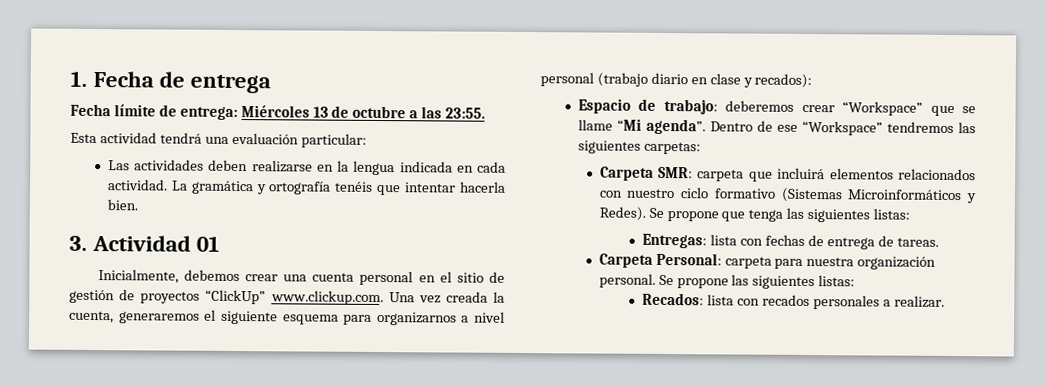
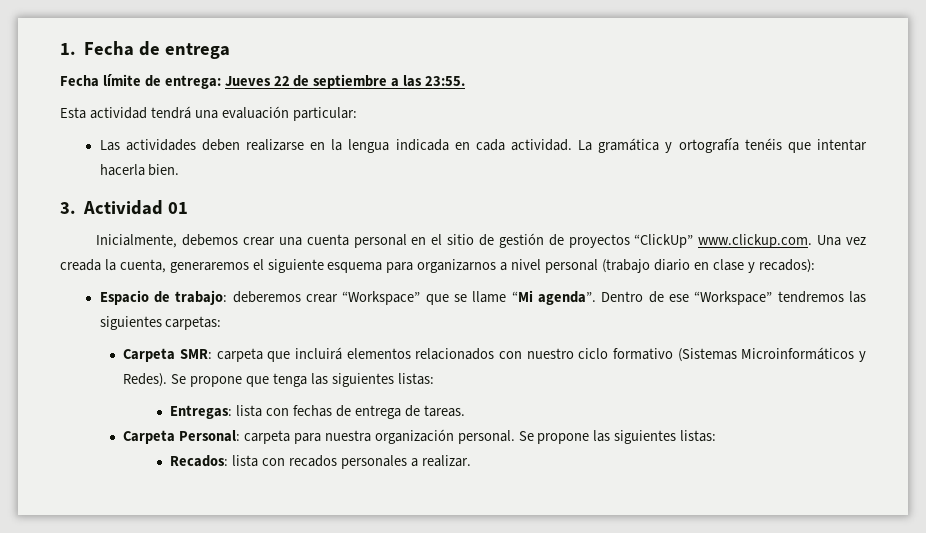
- Fecha límite de entrega: Miércoles 13 de octubre a las 23:55.
+ Fecha límite de entrega: Jueves 22 de septiembre a las 23:55.

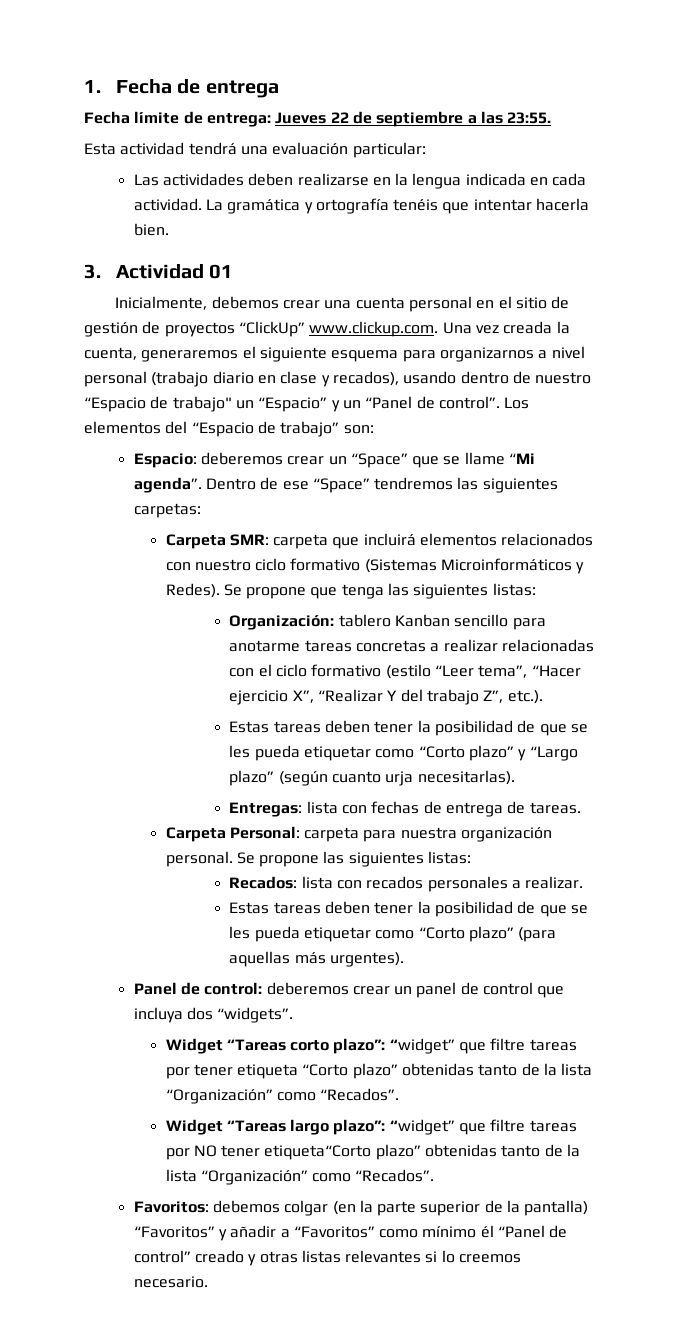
- Inicialmente, debemos crear una cuenta personal en el sitio de gestión de proyectos “ClickUp” www.clickup.com. Una vez creada la cuenta, generaremos el siguiente esquema para organizarnos a nivel personal (trabajo diario en clase y recados):
- Espacio de trabajo: deberemos crear “Workspace” que se llame “Mi agenda”.
+ Inicialmente, debemos crear una cuenta personal en el sitio de gestión de proyectos “ClickUp” www.clickup.com. Una vez creada la cuenta, generaremos el siguiente esquema para organizarnos a nivel personal (trabajo diario en clase y recados), usando dentro de nuestro “Espacio de trabajo" un “Espacio” y un “Panel de control”. Los elementos del “Espacio de trabajo” son:
+ Espacio: deberemos crear un “Space” que se llame “Mi agenda”.
- Dentro de ese “Workspace” tendremos las siguientes carpetas:
+ Dentro de ese “Space” tendremos las siguientes carpetas:
+ Organización: tablero Kanban sencillo para anotarme tareas concretas a realizar relacionadas con el ciclo formativo (estilo “Leer tema”, “Hacer ejercicio X”, “Realizar Y del trabajo Z”, etc.).
+ Estas tareas deben tener la posibilidad de que se les pueda etiquetar como “Corto plazo” y “Largo plazo” (según cuanto urja necesitarlas).
+ Estas tareas deben tener la posibilidad de que se les pueda etiquetar como “Corto plazo” (para aquellas más urgentes).
+ Panel de control: deberemos crear un panel de control que incluya dos “widgets”.
+ Widget “Tareas corto plazo”: “widget” que filtre tareas por tener etiqueta “Corto plazo” obtenidas tanto de la lista “Organización” como “Recados”.
+ Widget “Tareas largo plazo”: “widget” que filtre tareas por NO tener etiqueta“Corto plazo” obtenidas tanto de la lista “Organización” como “Recados”.
+ Favoritos: debemos colgar (en la parte superior de la pantalla) “Favoritos” y añadir a “Favoritos” como mínimo él “Panel de control” creado y otras listas relevantes si lo creemos necesario.

